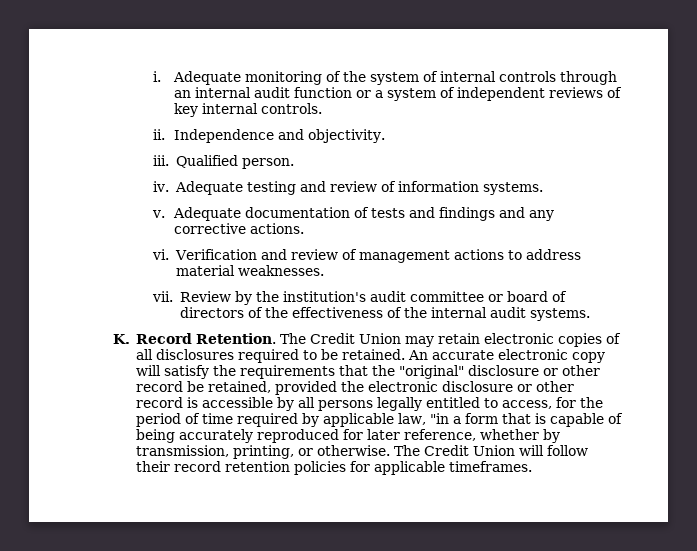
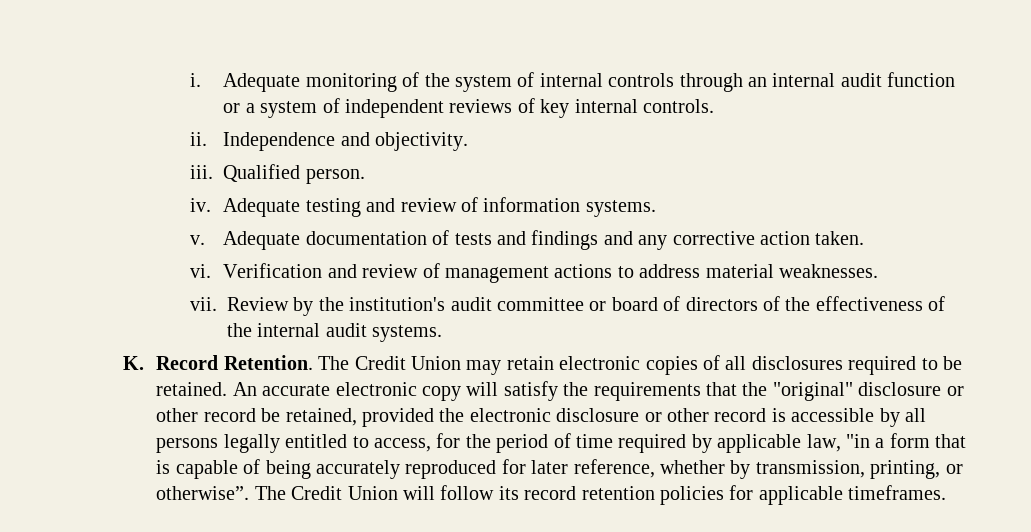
- Adequate documentation of tests and findings and any corrective actions.
+ Adequate documentation of tests and findings and any corrective action taken.
- An accurate electronic copy will satisfy the requirements that the "original" disclosure or other record be retained, provided the electronic disclosure or other record is accessible by all persons legally entitled to access, for the period of time required by applicable law, "in a form that is capable of being accurately reproduced for later reference, whether by transmission, printing, or otherwise.
+ An accurate electronic copy will satisfy the requirements that the "original" disclosure or other record be retained, provided the electronic disclosure or other record is accessible by all persons legally entitled to access, for the period of time required by applicable law, "in a form that is capable of being accurately reproduced for later reference, whether by transmission, printing, or otherwise”.
- The Credit Union will follow their record retention policies for applicable timeframes.
+ The Credit Union will follow its record retention policies for applicable timeframes.

